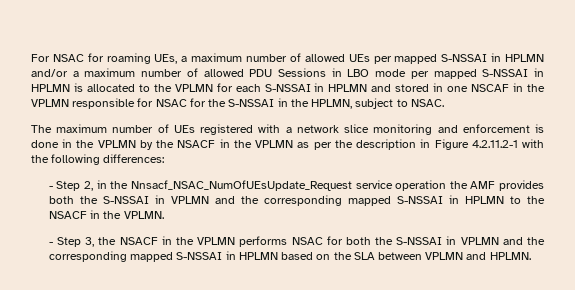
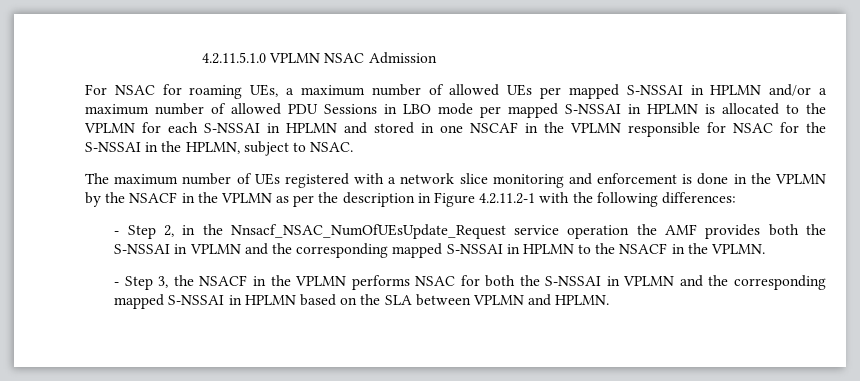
+ 4.2.11.5.1.0 VPLMN NSAC Admission

